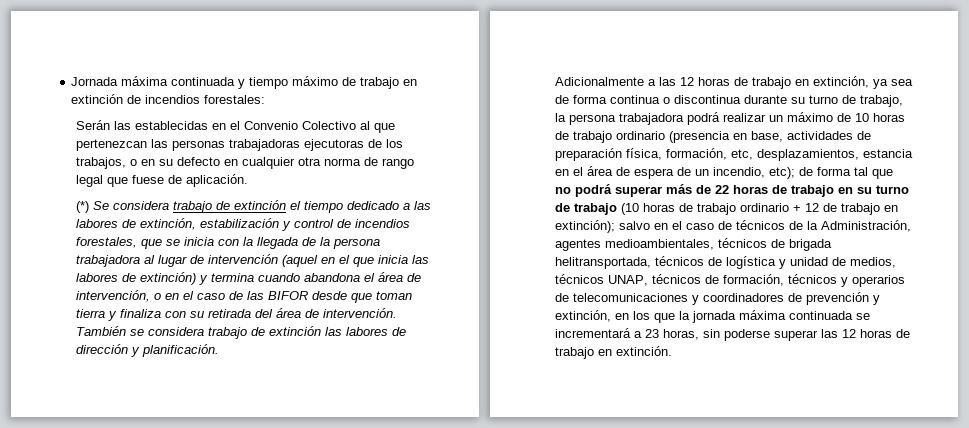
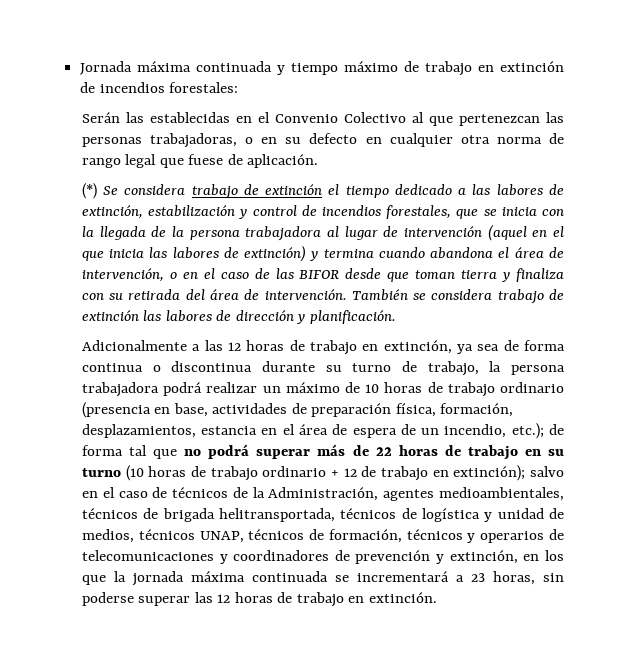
- Serán las establecidas en el Convenio Colectivo al que pertenezcan las personas trabajadoras ejecutoras de los trabajos, o en su defecto en cualquier otra norma de rango legal que fuese de aplicación.
+ Serán las establecidas en el Convenio Colectivo al que pertenezcan las personas trabajadoras, o en su defecto en cualquier otra norma de rango legal que fuese de aplicación.
- Adicionalmente a las 12 horas de trabajo en extinción, ya sea de forma continua o discontinua durante su turno de trabajo, la persona trabajadora podrá realizar un máximo de 10 horas de trabajo ordinario (presencia en base, actividades de preparación física, formación, etc, desplazamientos, estancia en el área de espera de un incendio, etc);
+ Adicionalmente a las 12 horas de trabajo en extinción, ya sea de forma continua o discontinua durante su turno de trabajo, la persona trabajadora podrá realizar un máximo de 10 horas de trabajo ordinario (presencia en base, actividades de preparación física, formación, desplazamientos, estancia en el área de espera de un incendio, etc.);
- de forma tal que no podrá superar más de 22 horas de trabajo en su turno de trabajo (10 horas de trabajo ordinario + 12 de trabajo en extinción);
+ de forma tal que no podrá superar más de 22 horas de trabajo en su turno (10 horas de trabajo ordinario + 12 de trabajo en extinción);

